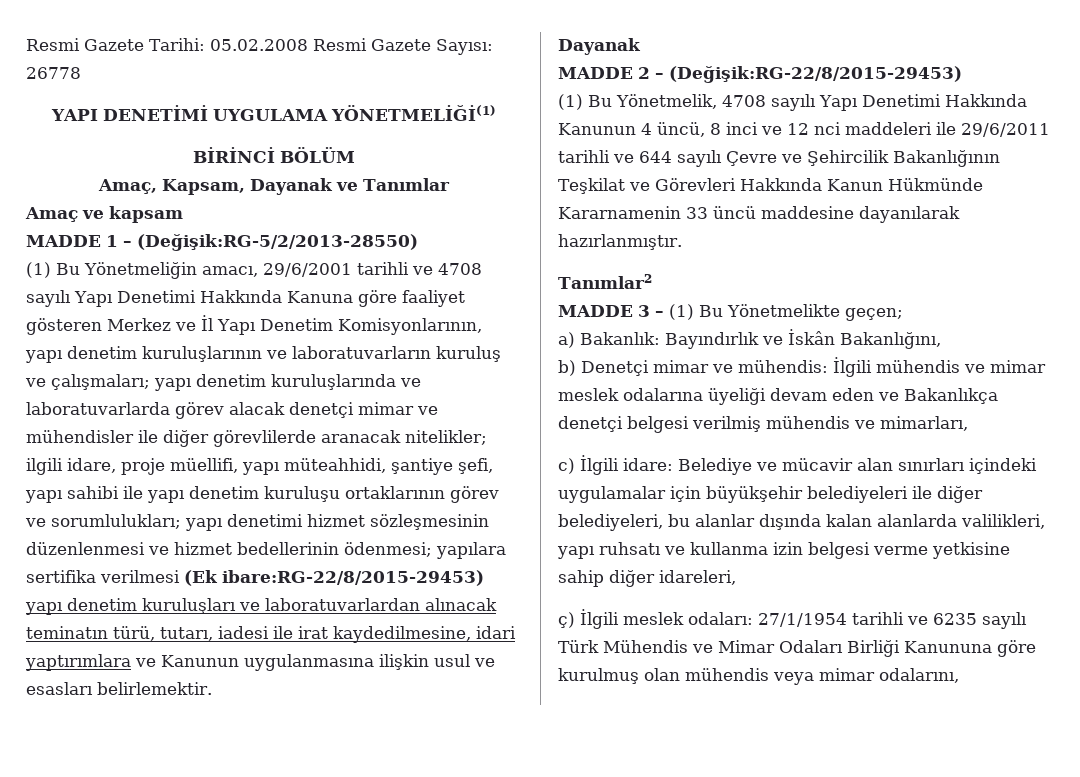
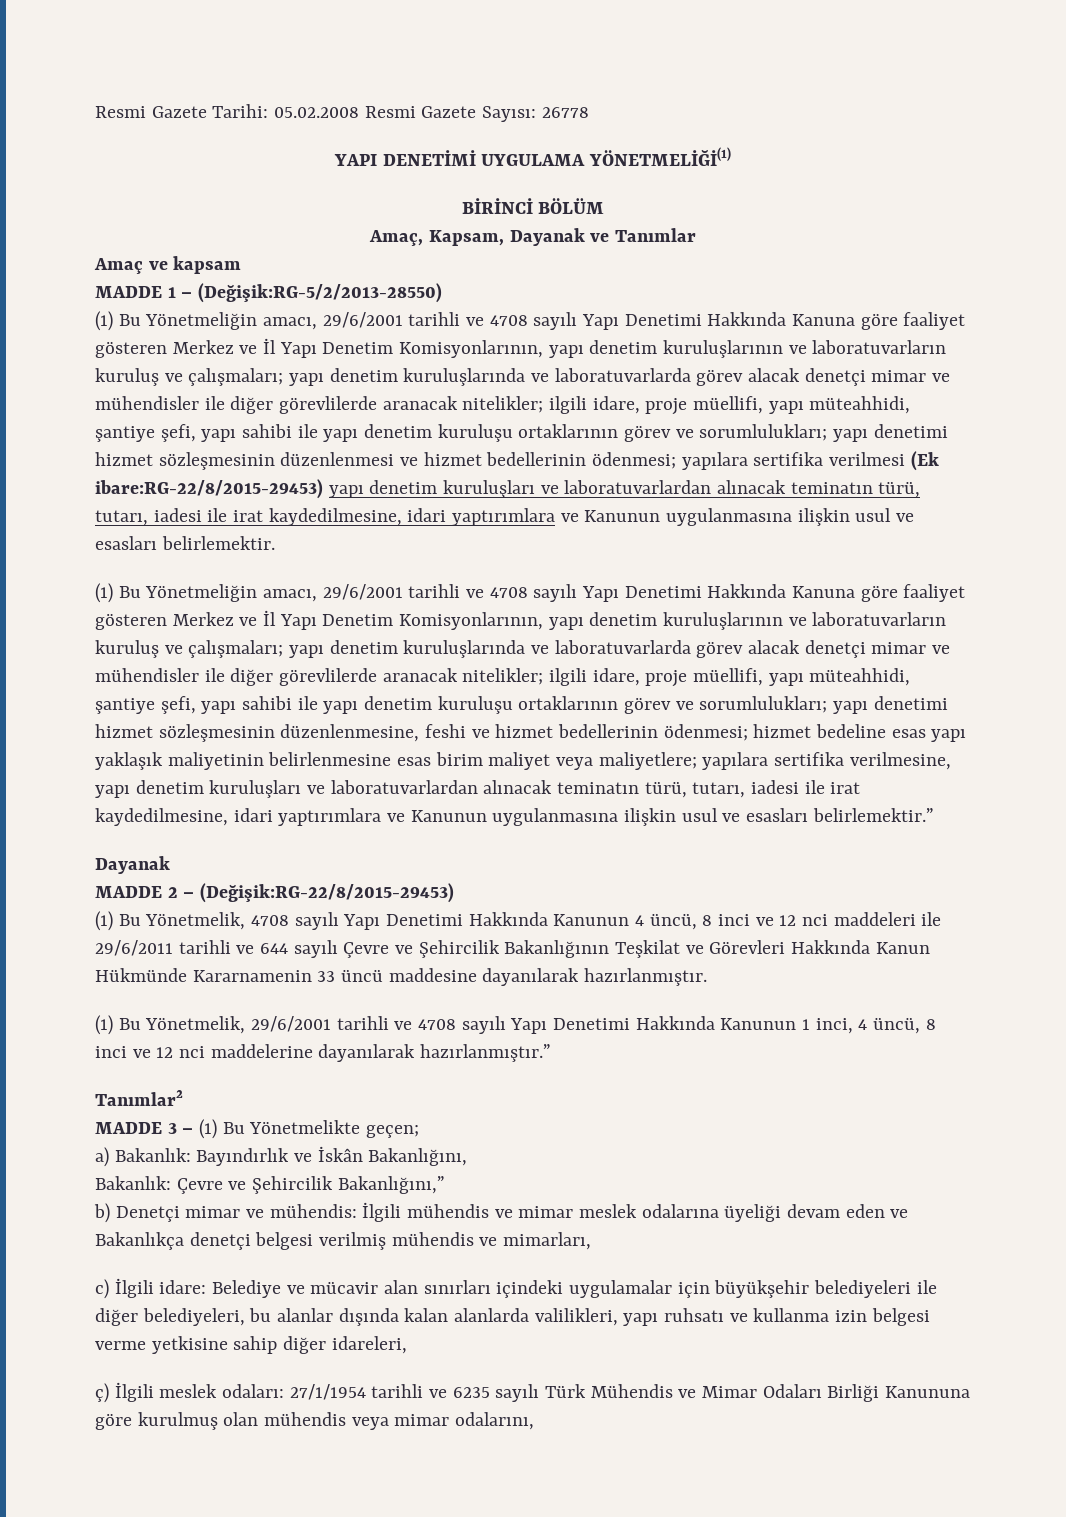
+ (1) Bu Yönetmeliğin amacı, 29/6/2001 tarihli ve 4708 sayılı Yapı Denetimi Hakkında Kanuna göre faaliyet gösteren Merkez ve İl Yapı Denetim Komisyonlarının, yapı denetim kuruluşlarının ve laboratuvarların kuruluş ve çalışmaları; yapı denetim kuruluşlarında ve laboratuvarlarda görev alacak denetçi mimar ve mühendisler ile diğer görevlilerde aranacak nitelikler; ilgili idare, proje müellifi, yapı müteahhidi, şantiye şefi, yapı sahibi ile yapı denetim kuruluşu ortaklarının görev ve sorumlulukları; yapı denetimi hizmet sözleşmesinin düzenlenmesine, feshi ve hizmet bedellerinin ödenmesi; hizmet bedeline esas yapı yaklaşık maliyetinin belirlenmesine esas birim maliyet veya maliyetlere; yapılara sertifika verilmesine, yapı denetim kuruluşları ve laboratuvarlardan alınacak teminatın türü, tutarı, iadesi ile irat kaydedilmesine, idari yaptırımlara ve Kanunun uygulanmasına ilişkin usul ve esasları belirlemektir.”
+ (1) Bu Yönetmelik, 29/6/2001 tarihli ve 4708 sayılı Yapı Denetimi Hakkında Kanunun 1 inci, 4 üncü, 8 inci ve 12 nci maddelerine dayanılarak hazırlanmıştır.”
+ Bakanlık: Çevre ve Şehircilik Bakanlığını,”

